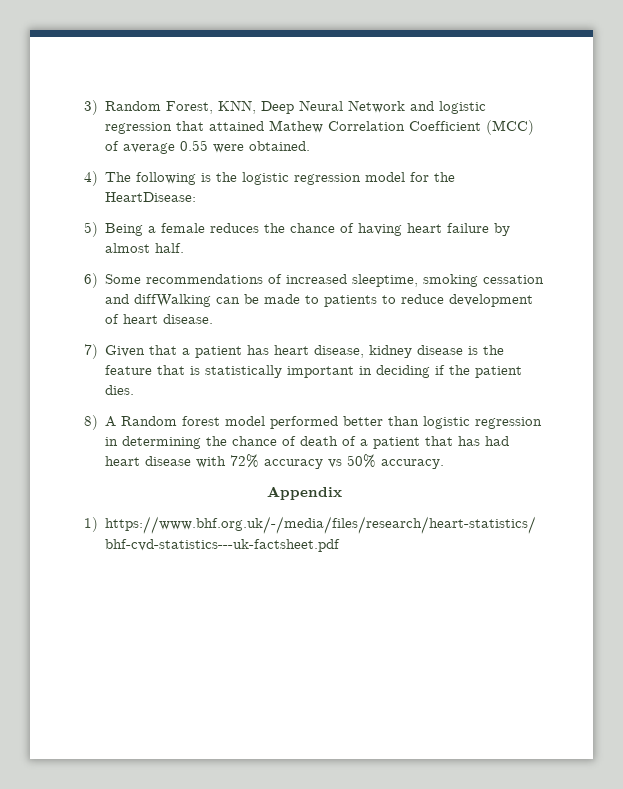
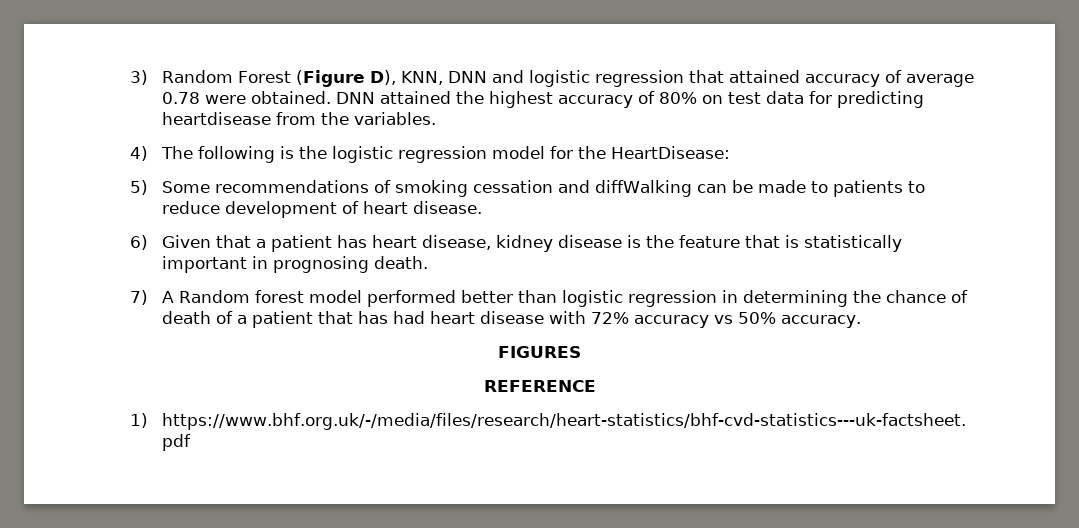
- 3) Random Forest, KNN, Deep Neural Network and logistic regression that attained Mathew Correlation Coefficient (MCC) of average 0.55 were obtained.
+ 3) Random Forest (Figure D), KNN, DNN and logistic regression that attained accuracy of average 0.78 were obtained. DNN attained the highest accuracy of 80% on test data for predicting heartdisease from the variables.
- 5) Being a female reduces the chance of having heart failure by almost half.
- 6) Some recommendations of increased sleeptime, smoking cessation and diffWalking can be made to patients to reduce development of heart disease.
+ 5) Some recommendations of smoking cessation and diffWalking can be made to patients to reduce development of heart disease.
- 7) Given that a patient has heart disease, kidney disease is the feature that is statistically important in deciding if the patient dies.
- 8) A Random forest model performed better than logistic regression in determining the chance of death of a patient that has had heart disease with 72% accuracy vs 50% accuracy.
+ 6) Given that a patient has heart disease, kidney disease is the feature that is statistically important in prognosing death.
+ 7) A Random forest model performed better than logistic regression in determining the chance of death of a patient that has had heart disease with 72% accuracy vs 50% accuracy.
- Appendix
+ FIGURES
+ REFERENCE

